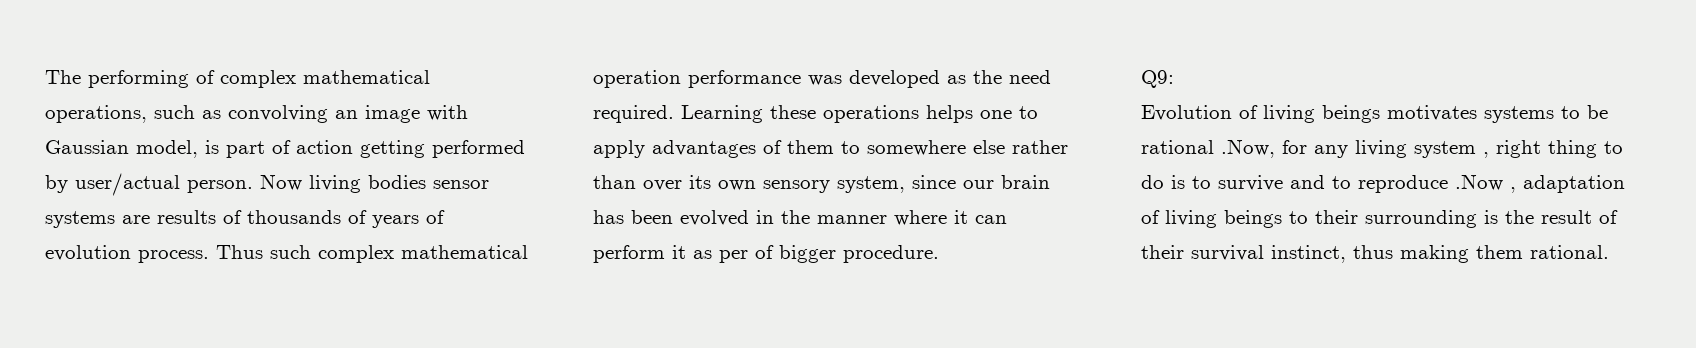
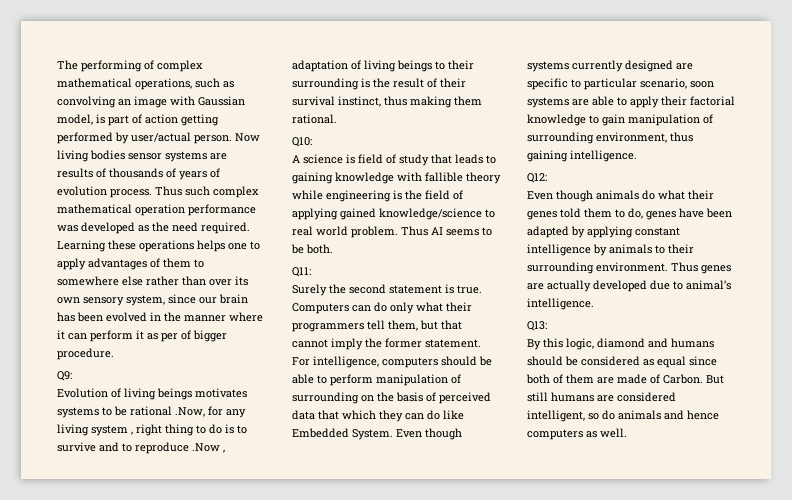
+ Q10:
+ A science is field of study that leads to gaining knowledge with fallible theory while engineering is the field of applying gained knowledge/science to real world problem. Thus AI seems to be both.
+ Q11:
+ Surely the second statement is true. Computers can do only what their programmers tell them, but that cannot imply the former statement. For intelligence, computers should be able to perform manipulation of surrounding on the basis of perceived data that which they can do like Embedded System. Even though systems currently designed are specific to particular scenario, soon systems are able to apply their factorial knowledge to gain manipulation of surrounding environment, thus gaining intelligence.
+ Q12:
+ Even though animals do what their genes told them to do, genes have been adapted by applying constant intelligence by animals to their surrounding environment. Thus genes are actually developed due to animal’s intelligence.
+ Q13:
+ By this logic, diamond and humans should be considered as equal since both of them are made of Carbon. But still humans are considered intelligent, so do animals and hence computers as well.

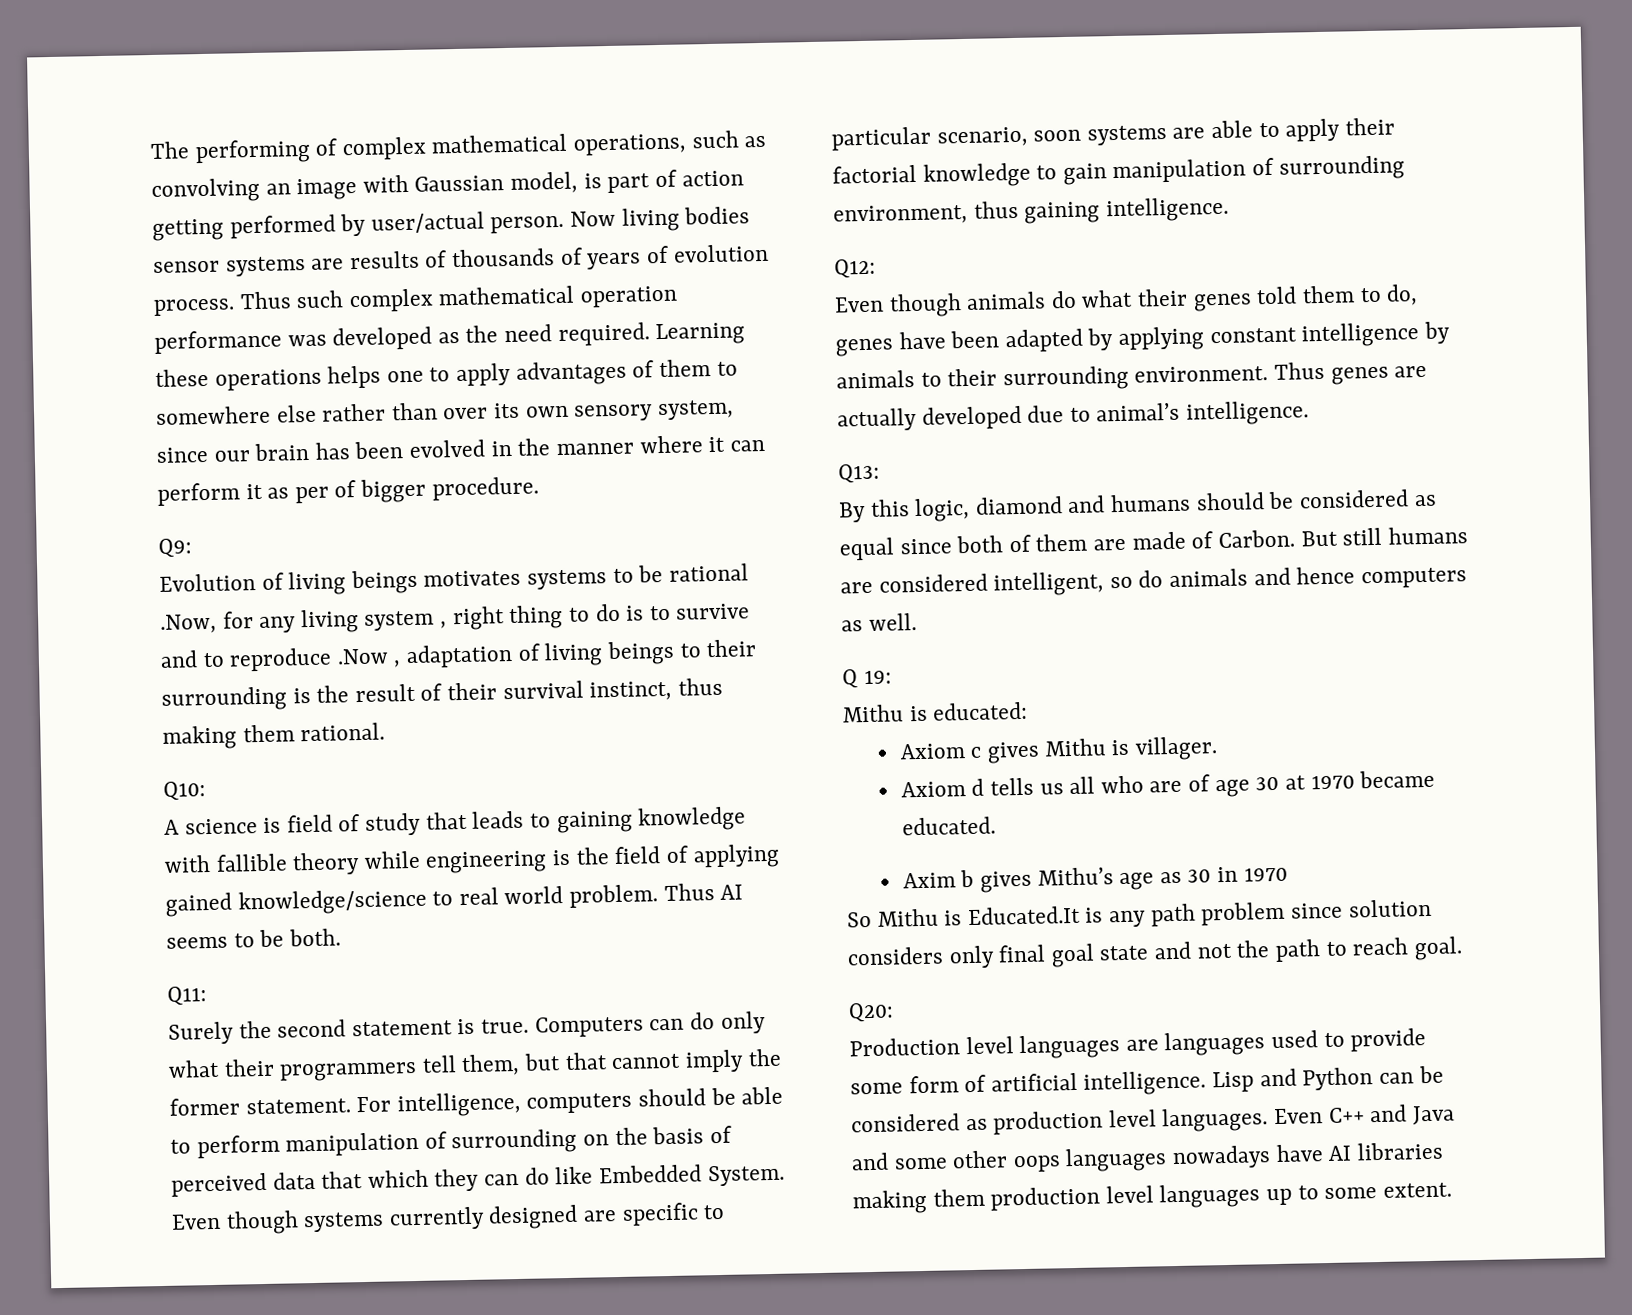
+ Q 19:
+ Mithu is educated:
+ Axiom c gives Mithu is villager.
+ Axiom d tells us all who are of age 30 at 1970 became educated.
+ Axim b gives Mithu’s age as 30 in 1970
+ So Mithu is Educated.It is any path problem since solution considers only final goal state and not the path to reach goal.
+ Q20:
+ Production level languages are languages used to provide some form of artificial intelligence. Lisp and Python can be considered as production level languages. Even C++ and Java and some other oops languages nowadays have AI libraries making them production level languages up to some extent.

